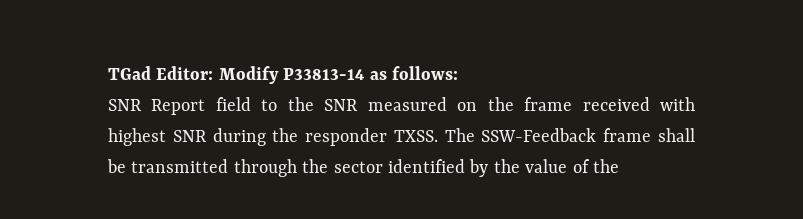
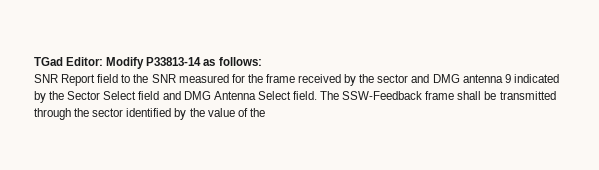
- SNR Report field to the SNR measured on the frame received with highest SNR during the responder TXSS.
+ SNR Report field to the SNR measured for the frame received by the sector and DMG antenna 9 indicated by the Sector Select field and DMG Antenna Select field.

